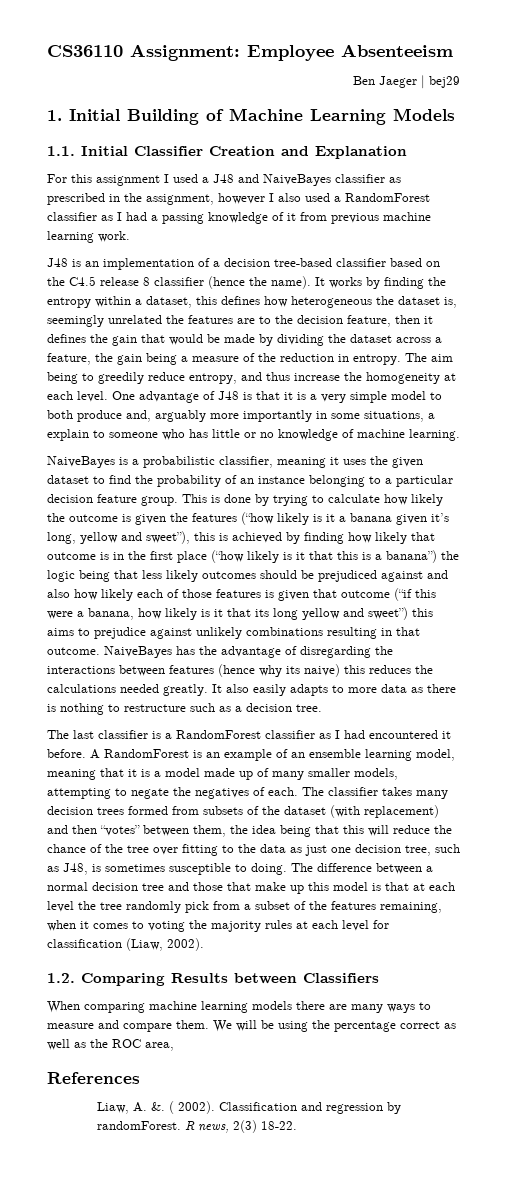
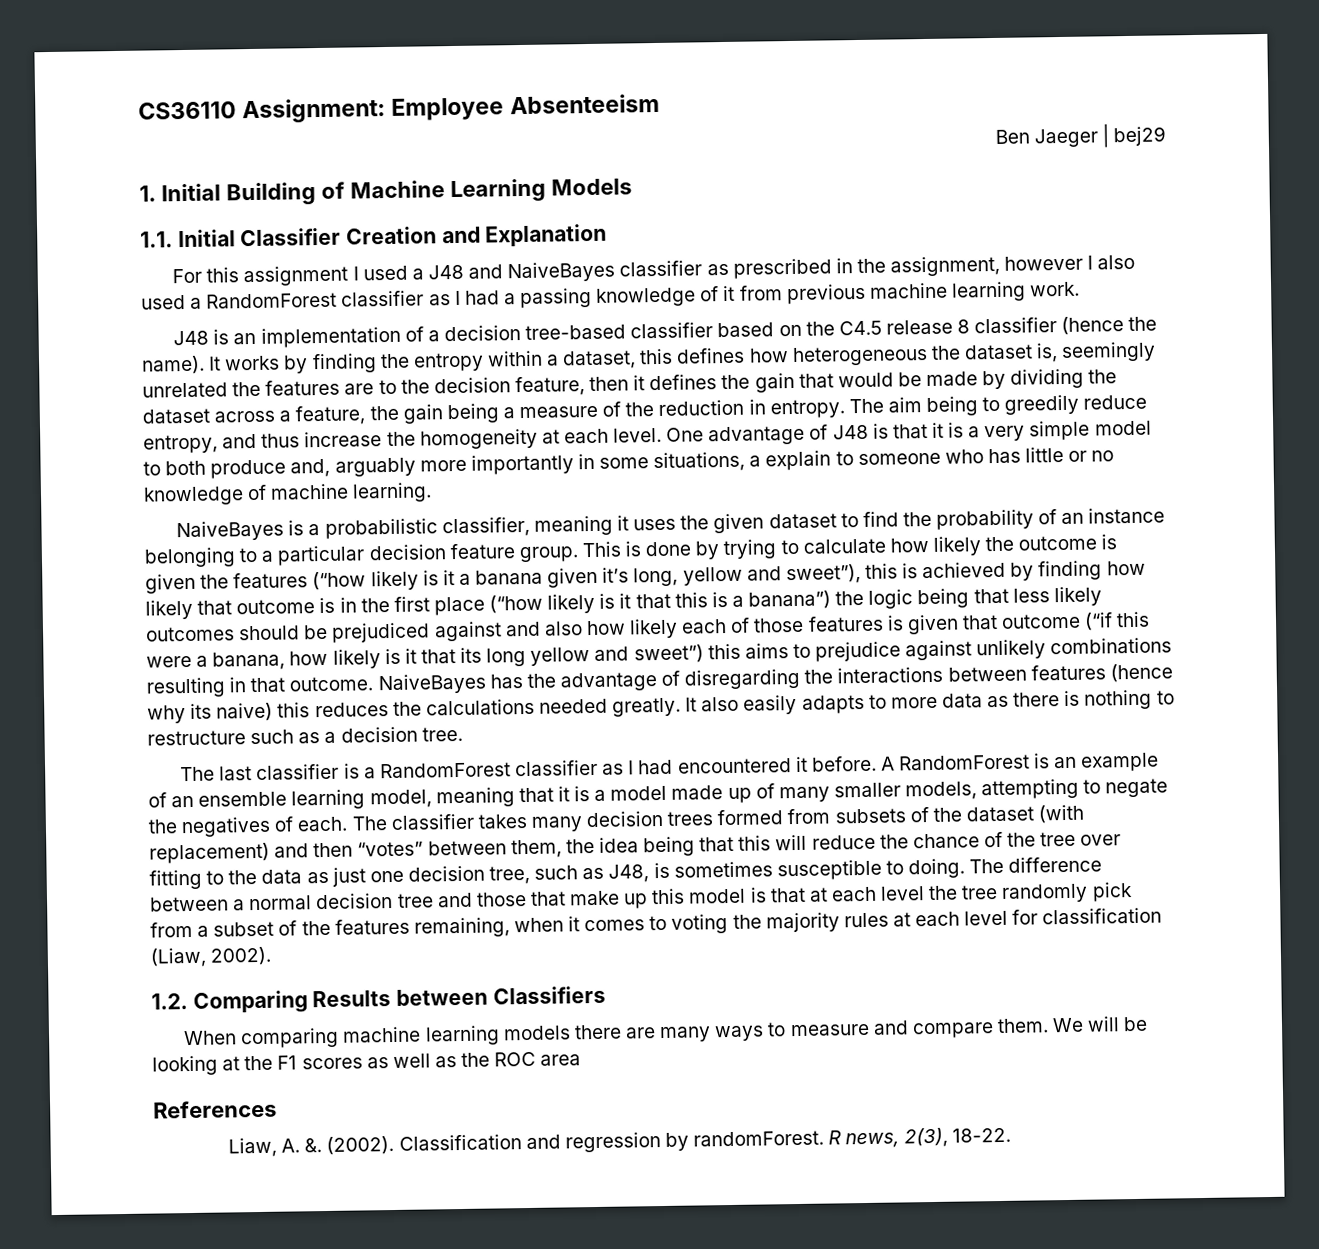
- We will be using the percentage correct as well as the ROC area,
+ We will be looking at the F1 scores as well as the ROC area
- ( 2002).
+ (2002).
- R news, 2(3) 18-22.
+ R news, 2(3), 18-22.

